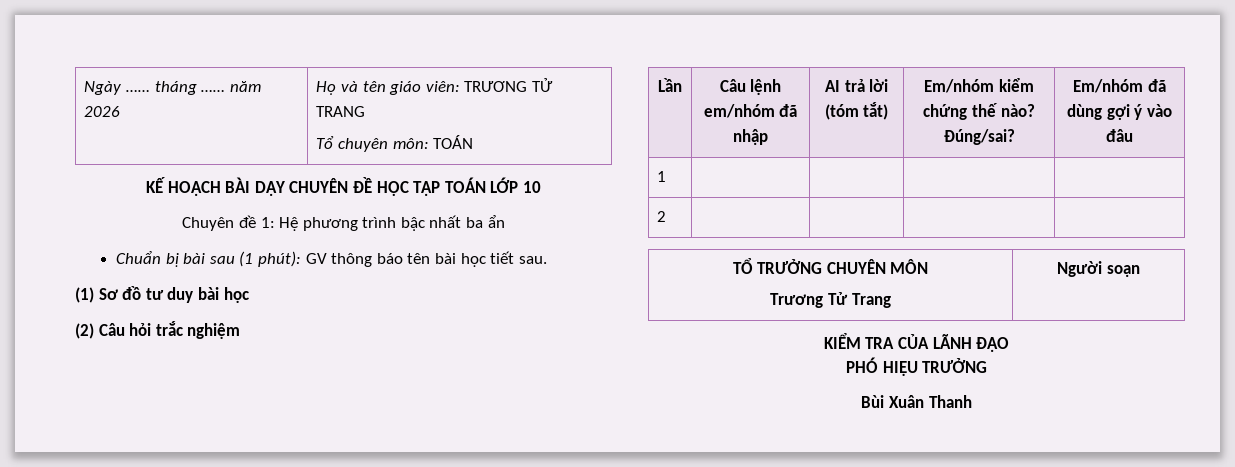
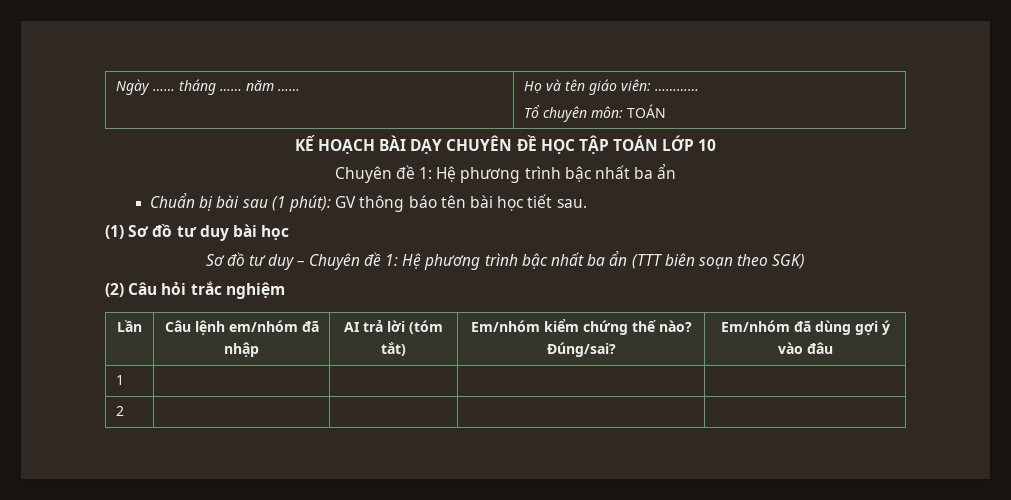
- Ngày …… tháng …… năm 2026 | Họ và tên giáo viên: TRƯƠNG TỬ TRANG
+ Ngày …… tháng …… năm …… | Họ và tên giáo viên: …………
+ Sơ đồ tư duy – Chuyên đề 1: Hệ phương trình bậc nhất ba ẩn (TTT biên soạn theo SGK)
- TỔ TRƯỞNG CHUYÊN MÔN
- Trương Tử Trang | Người soạn
- KIỂM TRA CỦA LÃNH ĐẠO
- PHÓ HIỆU TRƯỞNG
- Bùi Xuân Thanh

